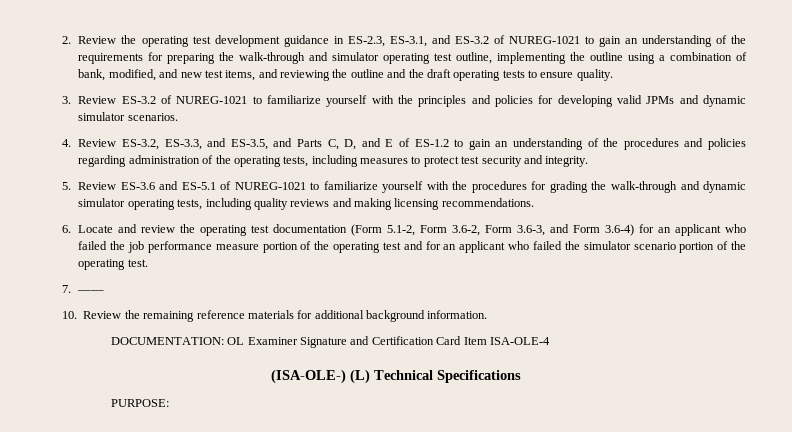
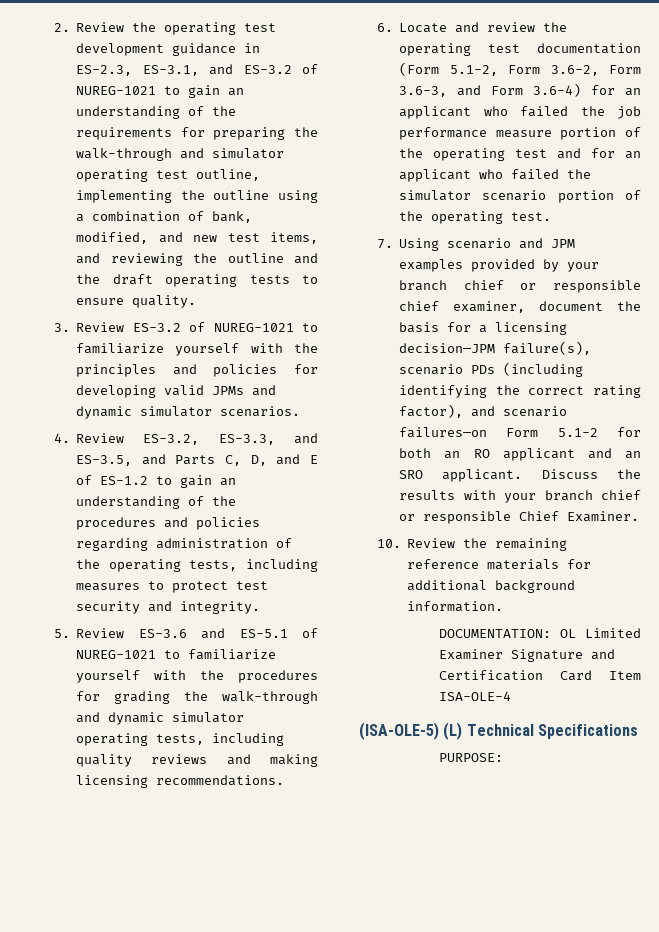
- 7. ——
+ 7. Using scenario and JPM examples provided by your branch chief or responsible chief examiner, document the basis for a licensing decision—JPM failure(s), scenario PDs (including identifying the correct rating factor), and scenario failures—on Form 5.1-2 for both an RO applicant and an SRO applicant. Discuss the results with your branch chief or responsible Chief Examiner.
- DOCUMENTATION: OL Examiner Signature and Certification Card Item ISA-OLE-4
+ DOCUMENTATION: OL Limited Examiner Signature and Certification Card Item ISA-OLE-4
- (ISA-OLE-) (L) Technical Specifications
+ (ISA-OLE-5) (L) Technical Specifications

